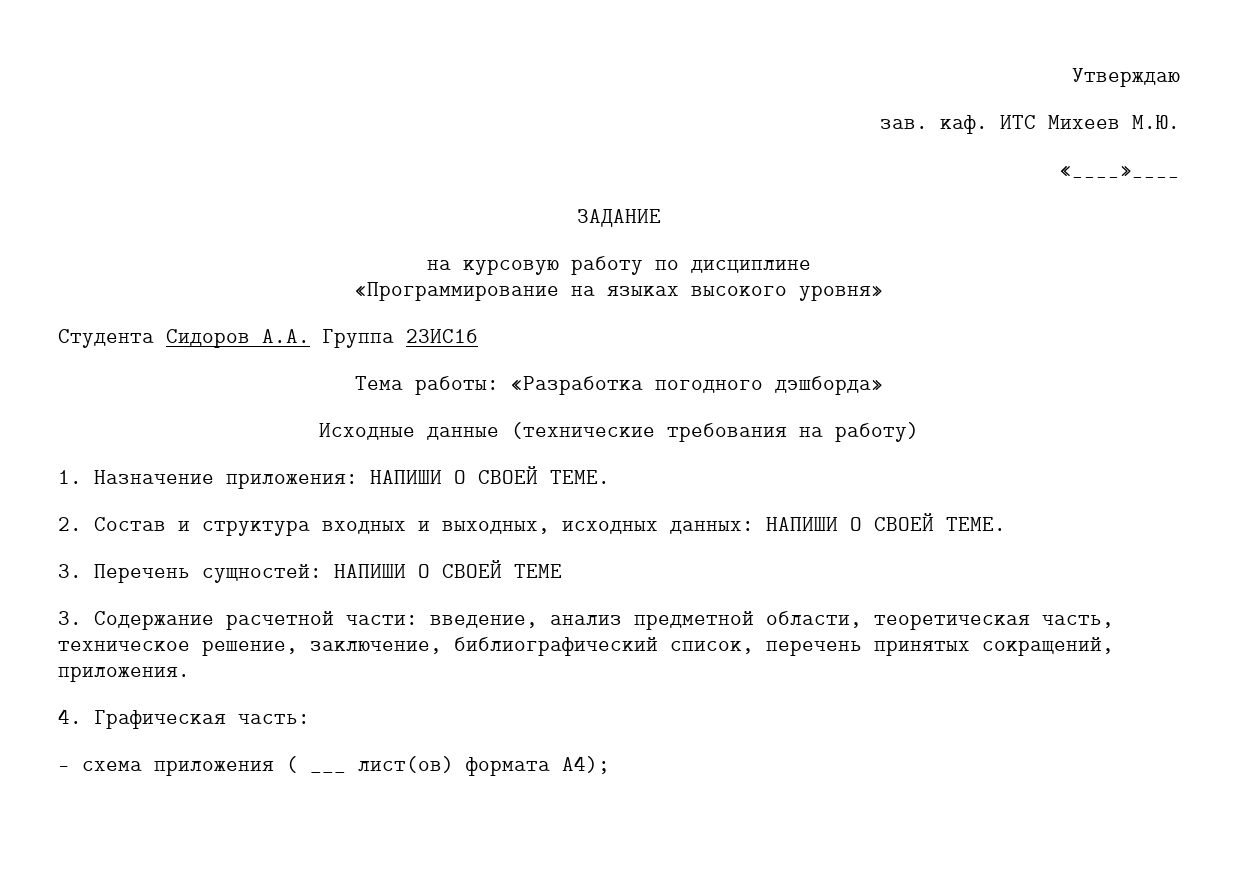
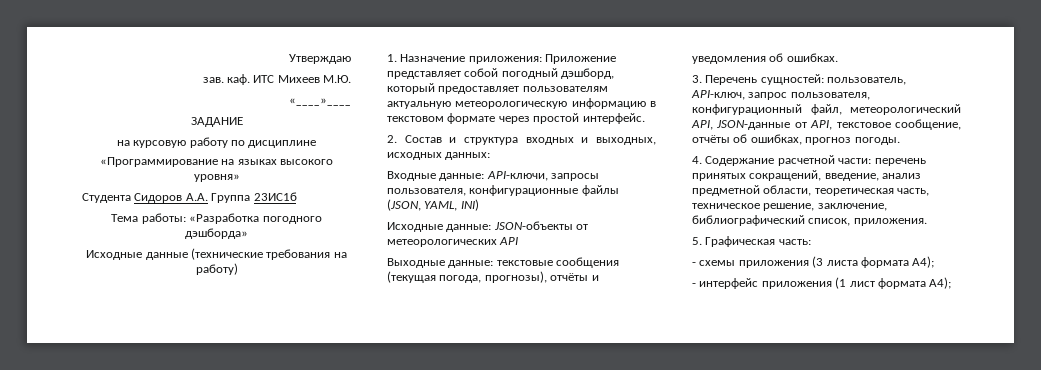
- 1. Назначение приложения: НАПИШИ О СВОЕЙ ТЕМЕ.
+ 1. Назначение приложения: Приложение представляет собой погодный дэшборд, который предоставляет пользователям актуальную метеорологическую информацию в текстовом формате через простой интерфейс.
- 2. Состав и структура входных и выходных, исходных данных: НАПИШИ О СВОЕЙ ТЕМЕ.
- 3. Перечень сущностей: НАПИШИ О СВОЕЙ ТЕМЕ
- 3. Содержание расчетной части: введение, анализ предметной области, теоретическая часть, техническое решение, заключение, библиографический список, перечень принятых сокращений, приложения.
+ 2. Состав и структура входных и выходных, исходных данных:
+ Входные данные: API-ключи, запросы пользователя, конфигурационные файлы (JSON, YAML, INI)
+ Исходные данные: JSON-объекты от метеорологических API
+ Выходные данные: текстовые сообщения (текущая погода, прогнозы), отчёты и уведомления об ошибках.
+ 3. Перечень сущностей: пользователь, API-ключ, запрос пользователя, конфигурационный файл, метеорологический API, JSON-данные от API, текстовое сообщение, отчёты об ошибках, прогноз погоды.
+ 4. Содержание расчетной части: перечень принятых сокращений, введение, анализ предметной области, теоретическая часть, техническое решение, заключение, библиографический список, приложения.
- 4. Графическая часть:
+ 5. Графическая часть:
- - схема приложения ( ___ лист(ов) формата А4);
+ - схемы приложения (3 листа формата А4);
+ - интерфейс приложения (1 лист формата А4);

